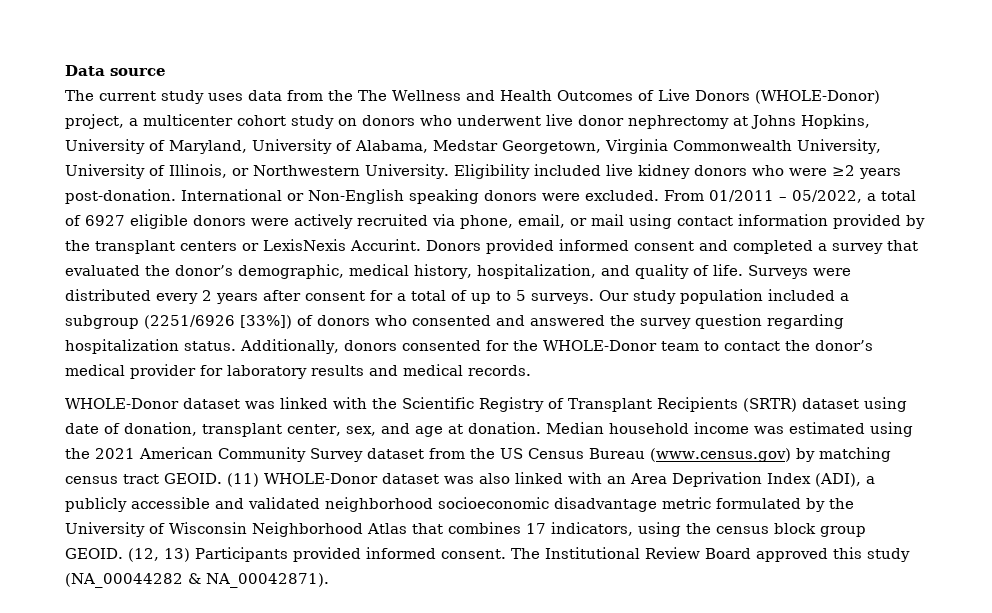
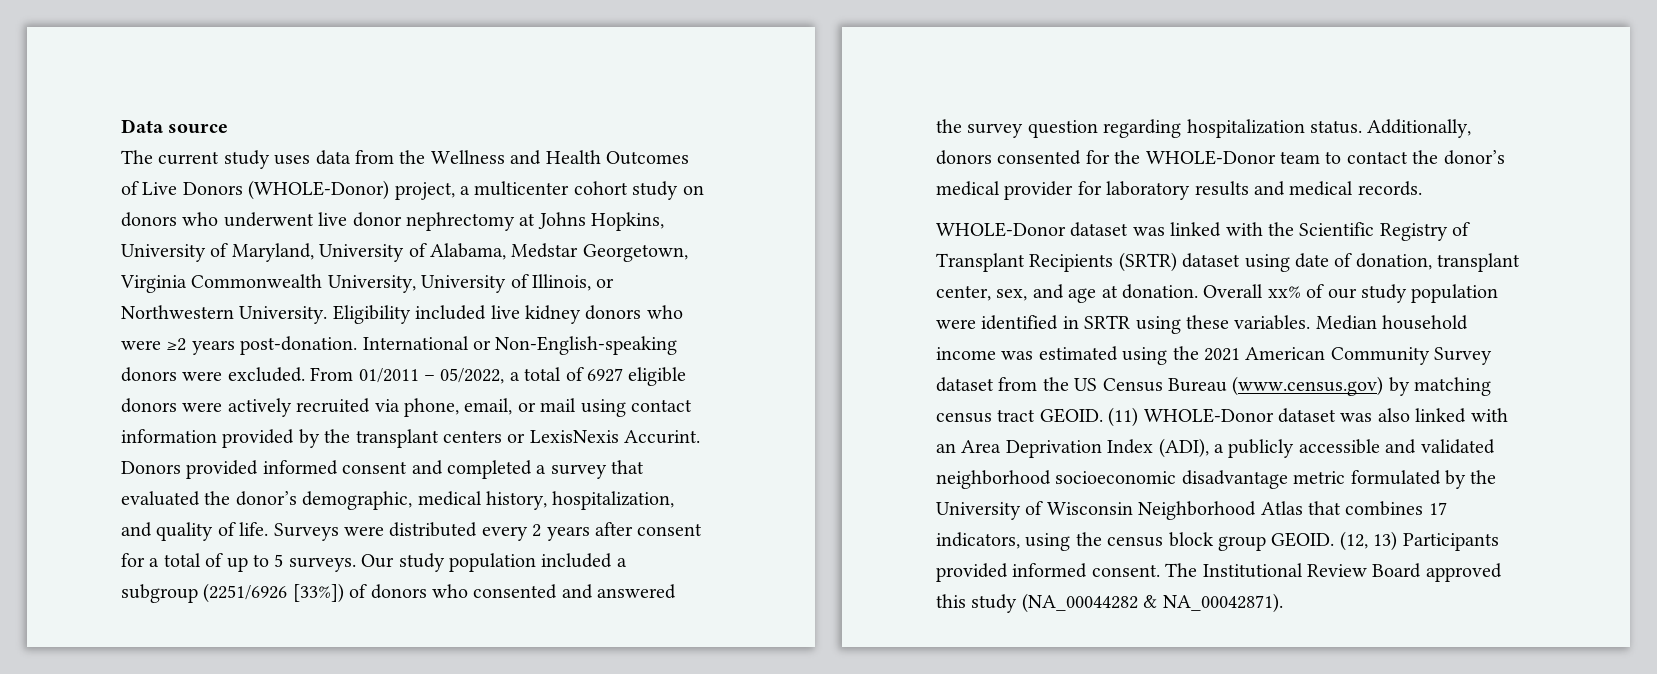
- The current study uses data from the The Wellness and Health Outcomes of Live Donors (WHOLE-Donor) project, a multicenter cohort study on donors who underwent live donor nephrectomy at Johns Hopkins, University of Maryland, University of Alabama, Medstar Georgetown, Virginia Commonwealth University, University of Illinois, or Northwestern University.
+ The current study uses data from the Wellness and Health Outcomes of Live Donors (WHOLE-Donor) project, a multicenter cohort study on donors who underwent live donor nephrectomy at Johns Hopkins, University of Maryland, University of Alabama, Medstar Georgetown, Virginia Commonwealth University, University of Illinois, or Northwestern University.
- International or Non-English speaking donors were excluded.
+ International or Non-English-speaking donors were excluded.
+ Overall xx% of our study population were identified in SRTR using these variables.

